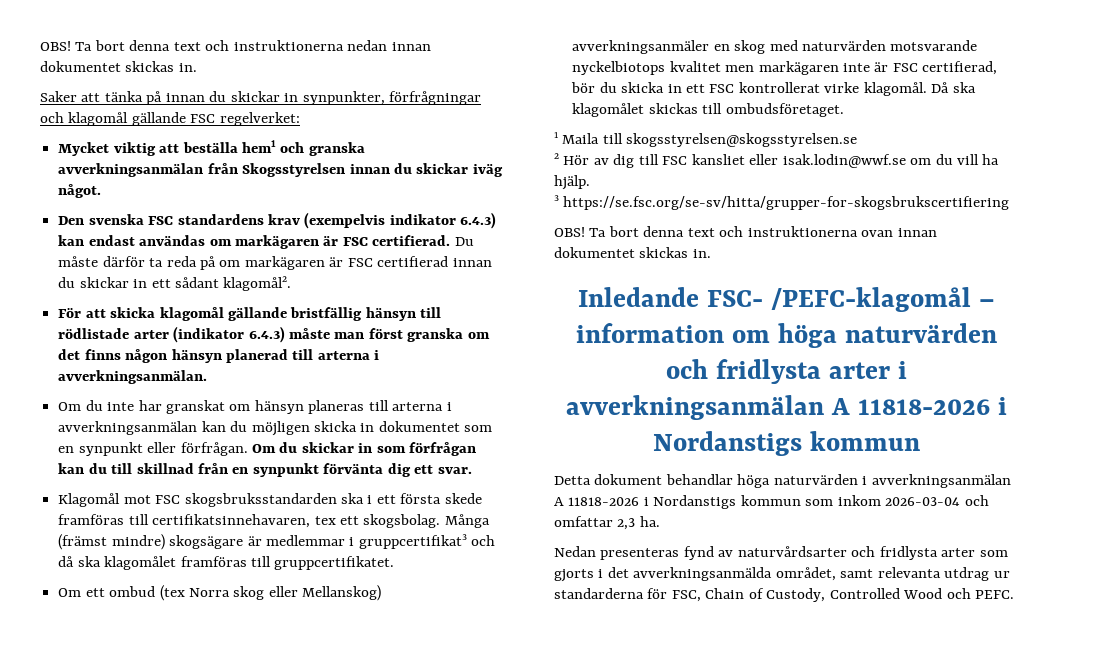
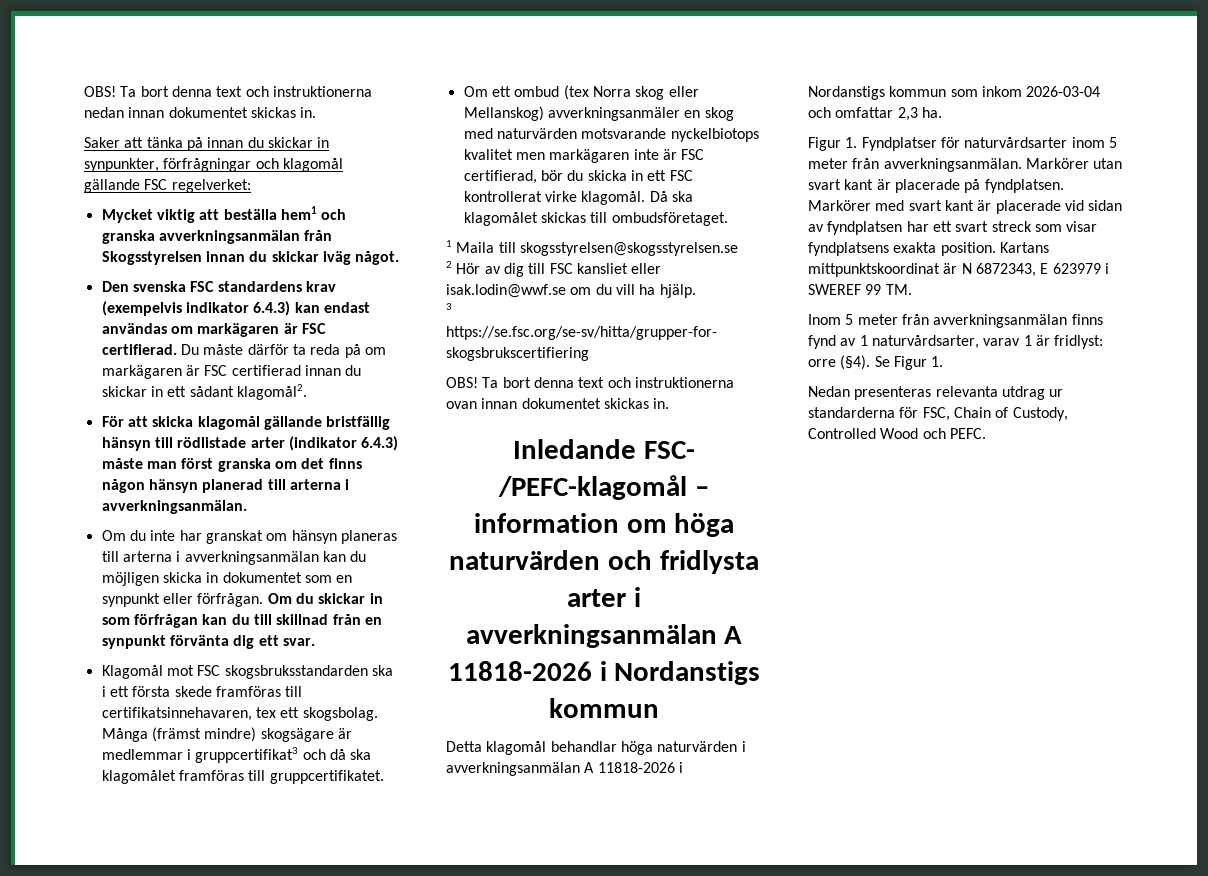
- Detta dokument behandlar höga naturvärden i avverkningsanmälan A 11818-2026 i Nordanstigs kommun som inkom 2026-03-04 och omfattar 2,3 ha.
+ Detta klagomål behandlar höga naturvärden i avverkningsanmälan A 11818-2026 i Nordanstigs kommun som inkom 2026-03-04 och omfattar 2,3 ha.
- Nedan presenteras fynd av naturvårdsarter och fridlysta arter som gjorts i det avverkningsanmälda området, samt relevanta utdrag ur standarderna för FSC, Chain of Custody, Controlled Wood och PEFC.
+ Figur 1. Fyndplatser för naturvårdsarter inom 5 meter från avverkningsanmälan. Markörer utan svart kant är placerade på fyndplatsen. Markörer med svart kant är placerade vid sidan av fyndplatsen har ett svart streck som visar fyndplatsens exakta position. Kartans mittpunktskoordinat är N 6872343, E 623979 i SWEREF 99 TM.
+ Inom 5 meter från avverkningsanmälan finns fynd av 1 naturvårdsarter, varav 1 är fridlyst: orre (§4). Se Figur 1.
+ Nedan presenteras relevanta utdrag ur standarderna för FSC, Chain of Custody, Controlled Wood och PEFC.

